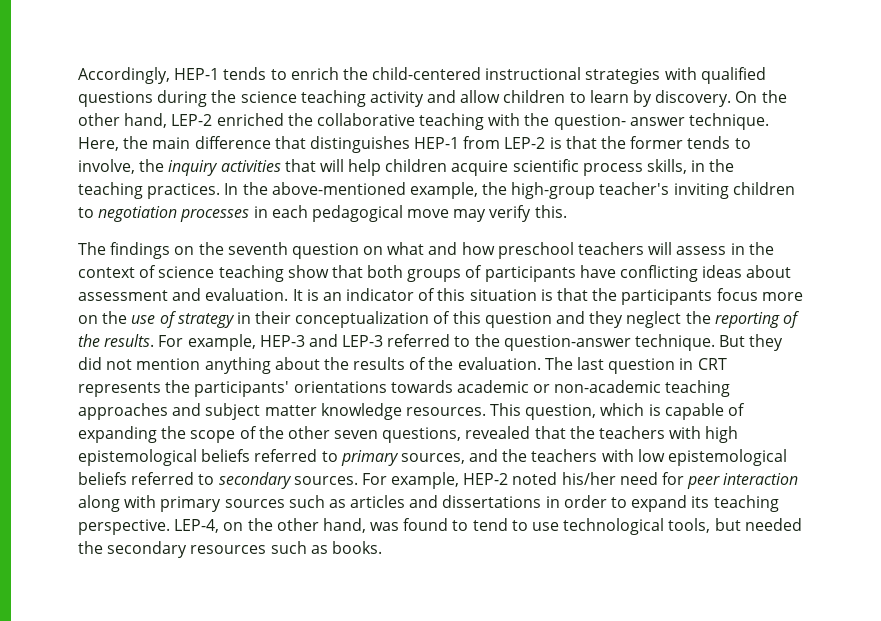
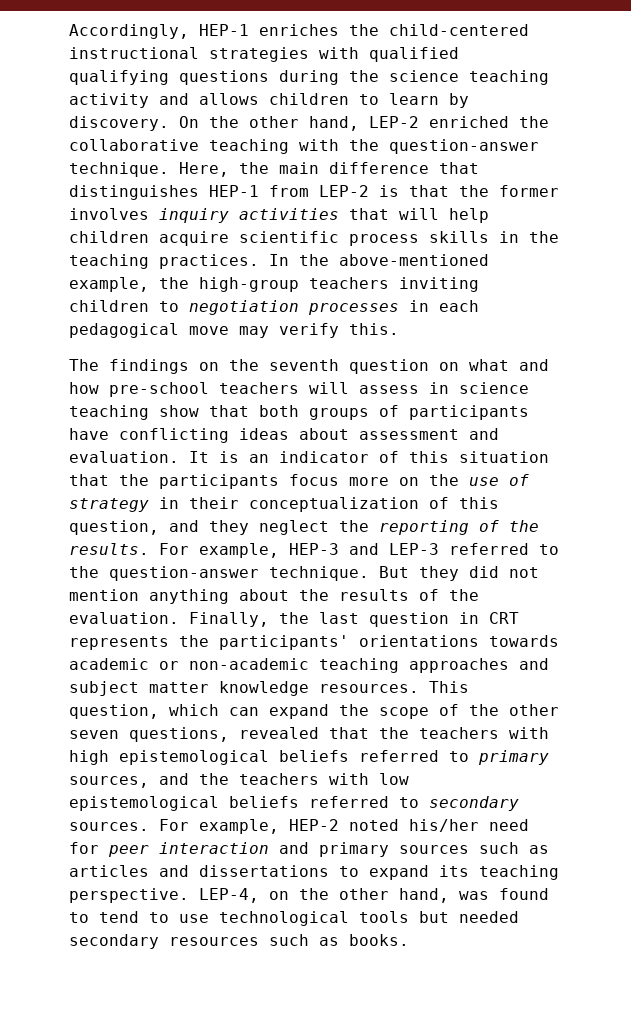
- Accordingly, HEP-1 tends to enrich the child-centered instructional strategies with qualified questions during the science teaching activity and allow children to learn by discovery.
+ Accordingly, HEP-1 enriches the child-centered instructional strategies with qualified qualifying questions during the science teaching activity and allows children to learn by discovery.
- On the other hand, LEP-2 enriched the collaborative teaching with the question- answer technique.
+ On the other hand, LEP-2 enriched the collaborative teaching with the question-answer technique.
- Here, the main difference that distinguishes HEP-1 from LEP-2 is that the former tends to involve, the inquiry activities that will help children acquire scientific process skills, in the teaching practices.
+ Here, the main difference that distinguishes HEP-1 from LEP-2 is that the former involves inquiry activities that will help children acquire scientific process skills in the teaching practices.
- In the above-mentioned example, the high-group teacher's inviting children to negotiation processes in each pedagogical move may verify this.
+ In the above-mentioned example, the high-group teachers inviting children to negotiation processes in each pedagogical move may verify this.
- The findings on the seventh question on what and how preschool teachers will assess in the context of science teaching show that both groups of participants have conflicting ideas about assessment and evaluation.
+ The findings on the seventh question on what and how pre-school teachers will assess in science teaching show that both groups of participants have conflicting ideas about assessment and evaluation.
- It is an indicator of this situation is that the participants focus more on the use of strategy in their conceptualization of this question and they neglect the reporting of the results.
+ It is an indicator of this situation that the participants focus more on the use of strategy in their conceptualization of this question, and they neglect the reporting of the results.
- The last question in CRT represents the participants' orientations towards academic or non-academic teaching approaches and subject matter knowledge resources.
+ Finally, the last question in CRT represents the participants' orientations towards academic or non-academic teaching approaches and subject matter knowledge resources.
- This question, which is capable of expanding the scope of the other seven questions, revealed that the teachers with high epistemological beliefs referred to primary sources, and the teachers with low epistemological beliefs referred to secondary sources.
+ This question, which can expand the scope of the other seven questions, revealed that the teachers with high epistemological beliefs referred to primary sources, and the teachers with low epistemological beliefs referred to secondary sources.
- For example, HEP-2 noted his/her need for peer interaction along with primary sources such as articles and dissertations in order to expand its teaching perspective.
+ For example, HEP-2 noted his/her need for peer interaction and primary sources such as articles and dissertations to expand its teaching perspective.
- LEP-4, on the other hand, was found to tend to use technological tools, but needed the secondary resources such as books.
+ LEP-4, on the other hand, was found to tend to use technological tools but needed secondary resources such as books.

